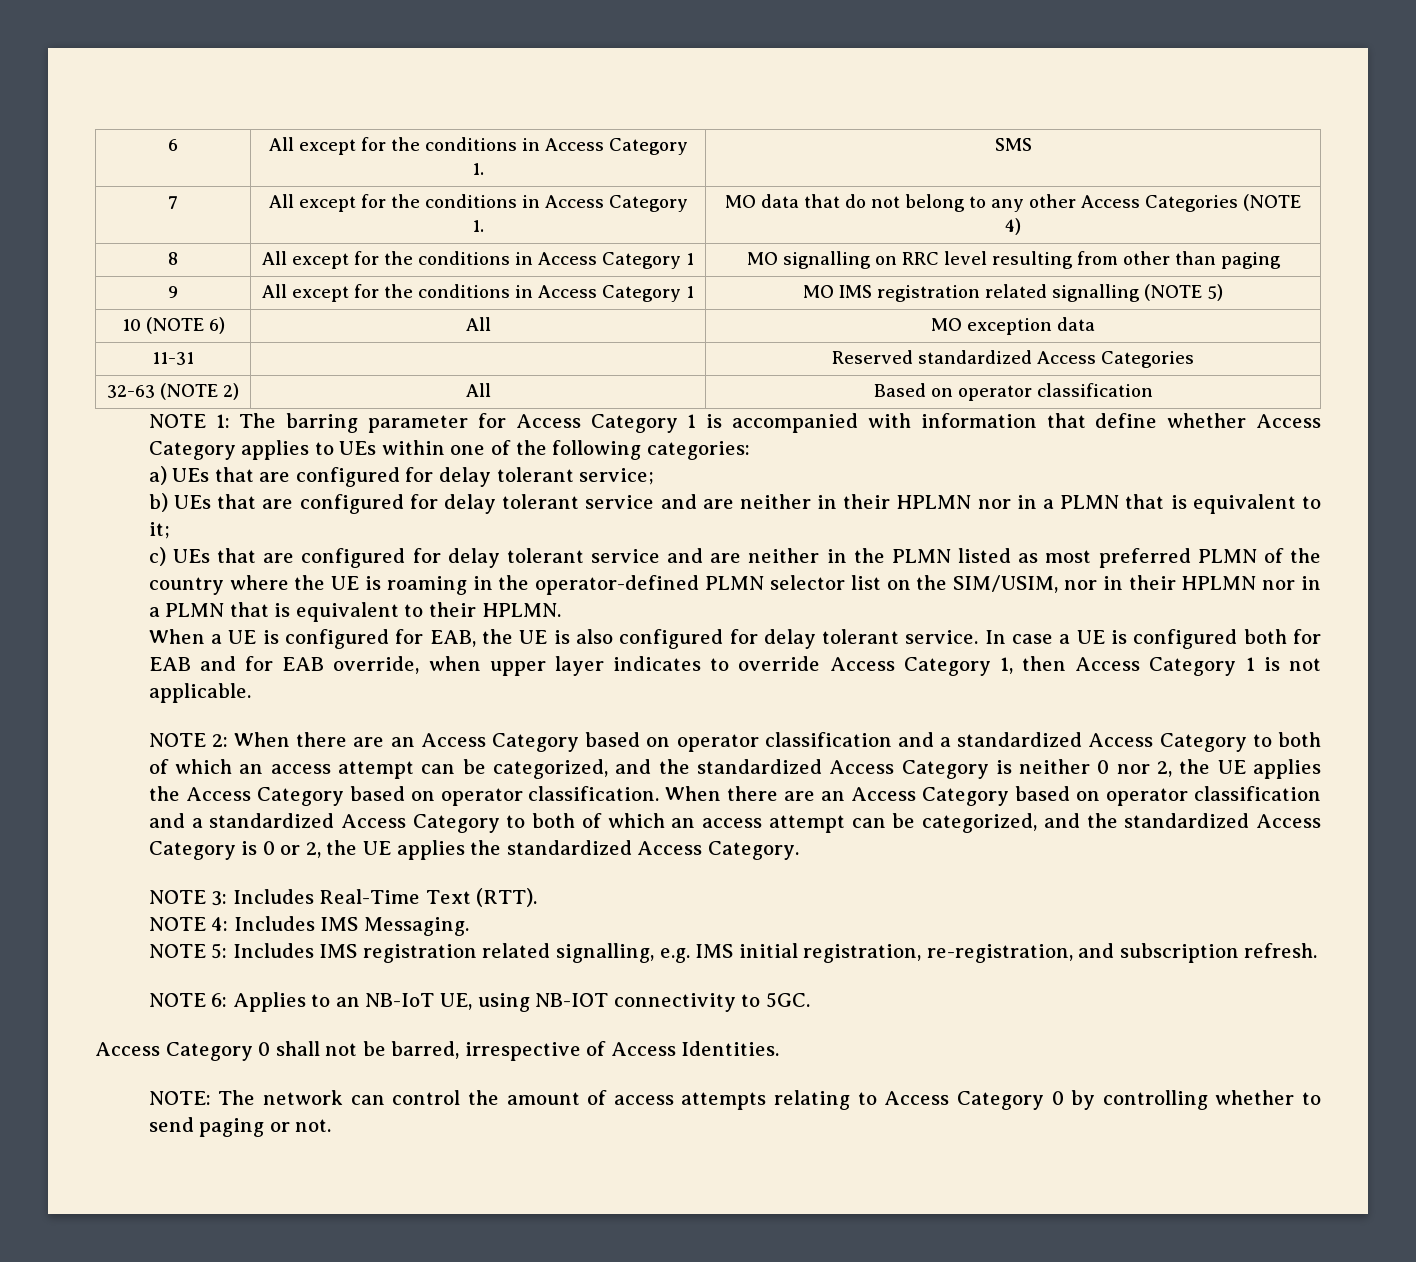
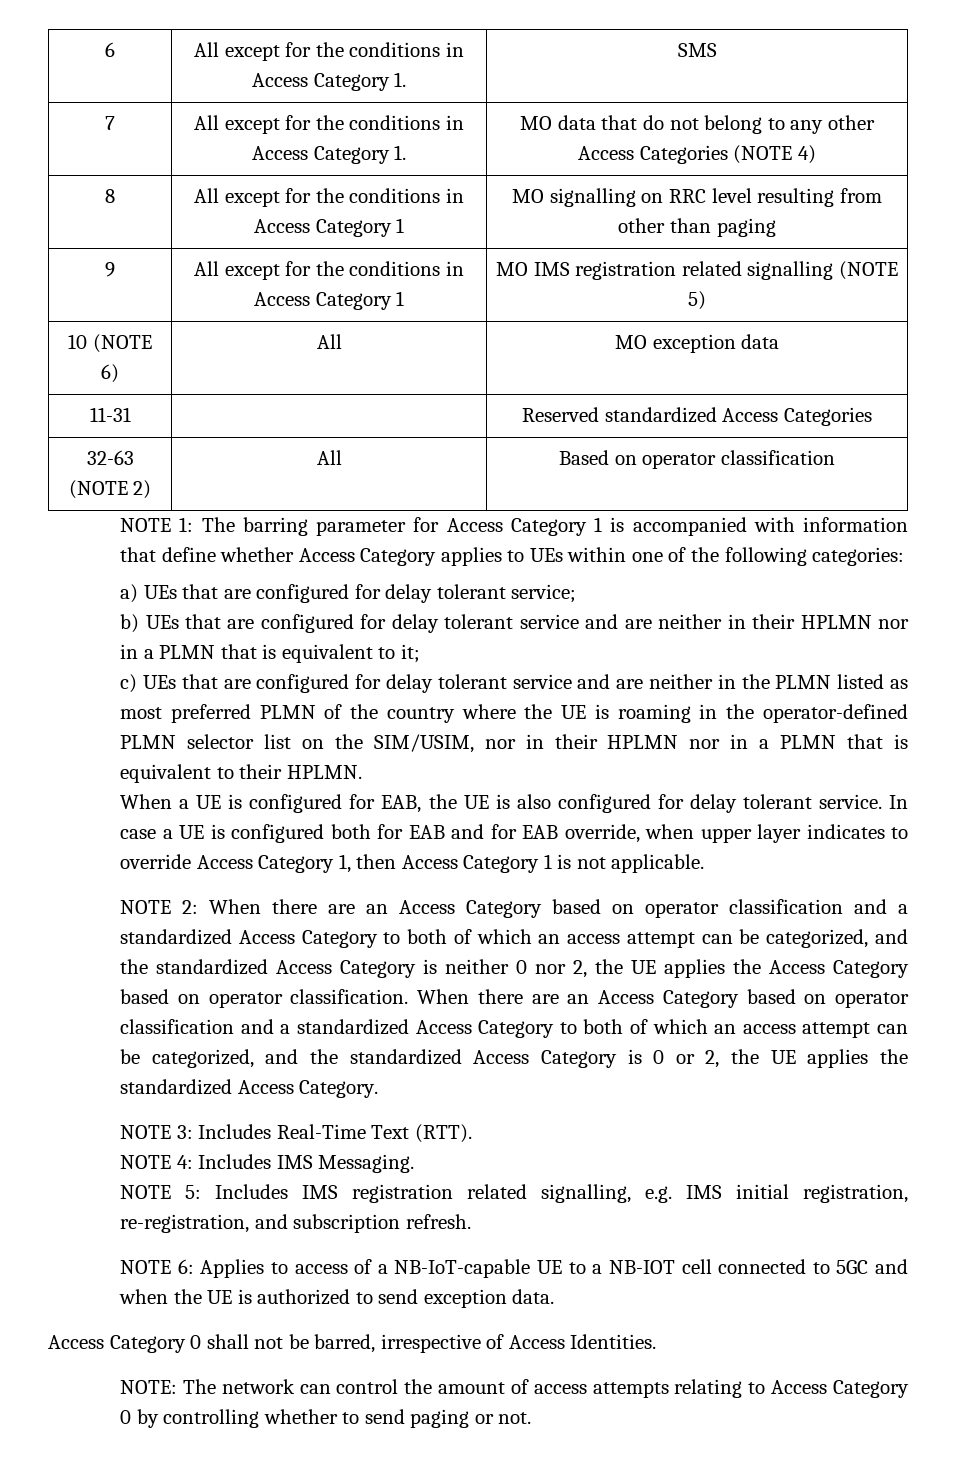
- NOTE 6: Applies to an NB-IoT UE, using NB-IOT connectivity to 5GC.
+ NOTE 6: Applies to access of a NB-IoT-capable UE to a NB-IOT cell connected to 5GC and when the UE is authorized to send exception data.

